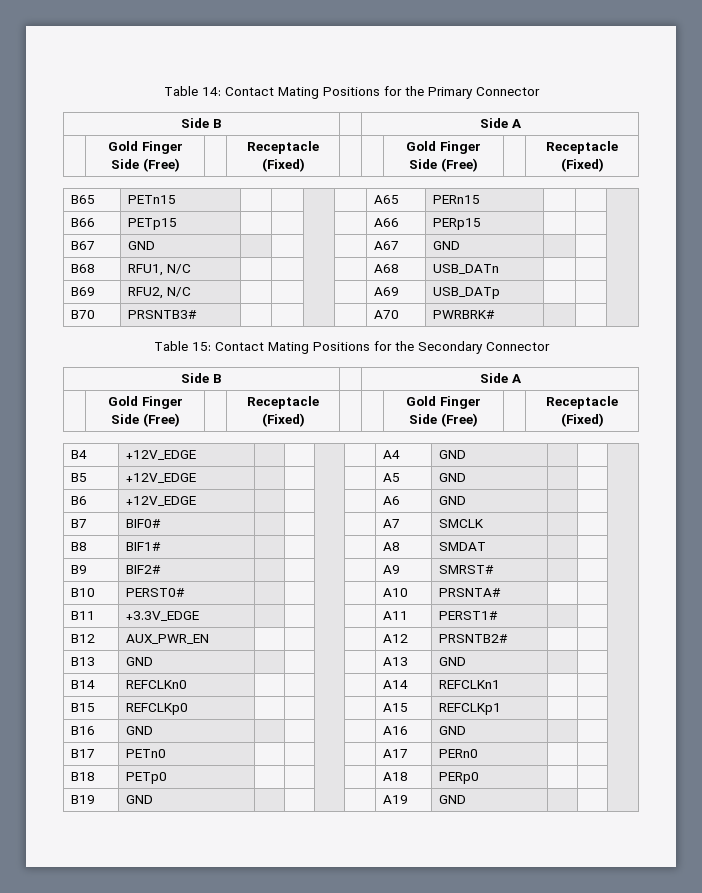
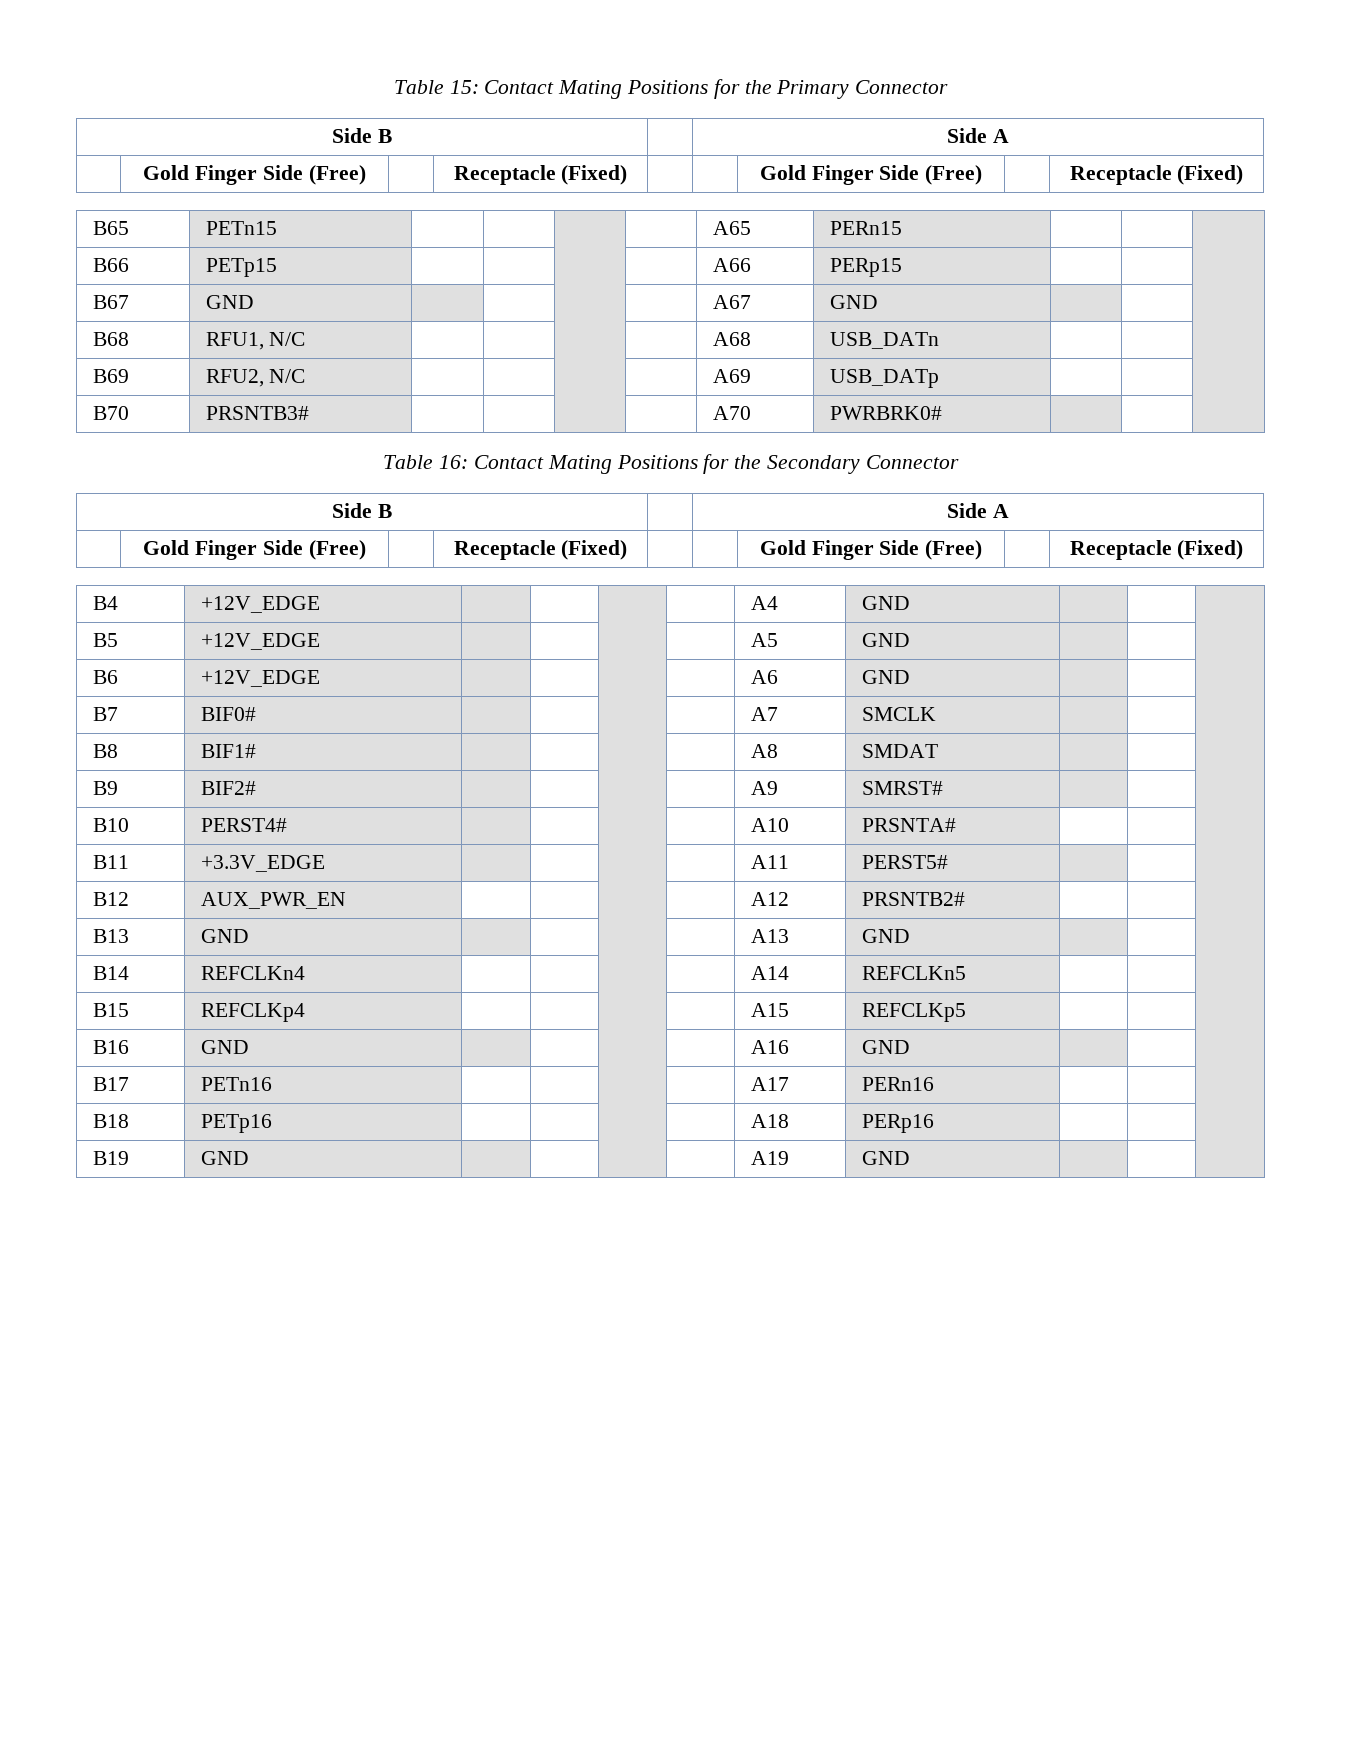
- Table 14: Contact Mating Positions for the Primary Connector
+ Table 15: Contact Mating Positions for the Primary Connector
- B70 | PRSNTB3# | | | | | A70 | PWRBRK# | | |
- Table 15: Contact Mating Positions for the Secondary Connector
+ B70 | PRSNTB3# | | | | | A70 | PWRBRK0# | | |
+ Table 16: Contact Mating Positions for the Secondary Connector
- B10 | PERST0# | | | | | A10 | PRSNTA# | | |
+ B10 | PERST4# | | | | | A10 | PRSNTA# | | |
- B11 | +3.3V_EDGE | | | | | A11 | PERST1# | | |
+ B11 | +3.3V_EDGE | | | | | A11 | PERST5# | | |
- B14 | REFCLKn0 | | | | | A14 | REFCLKn1 | | |
+ B14 | REFCLKn4 | | | | | A14 | REFCLKn5 | | |
- B15 | REFCLKp0 | | | | | A15 | REFCLKp1 | | |
+ B15 | REFCLKp4 | | | | | A15 | REFCLKp5 | | |
- B17 | PETn0 | | | | | A17 | PERn0 | | |
+ B17 | PETn16 | | | | | A17 | PERn16 | | |
- B18 | PETp0 | | | | | A18 | PERp0 | | |
+ B18 | PETp16 | | | | | A18 | PERp16 | | |

